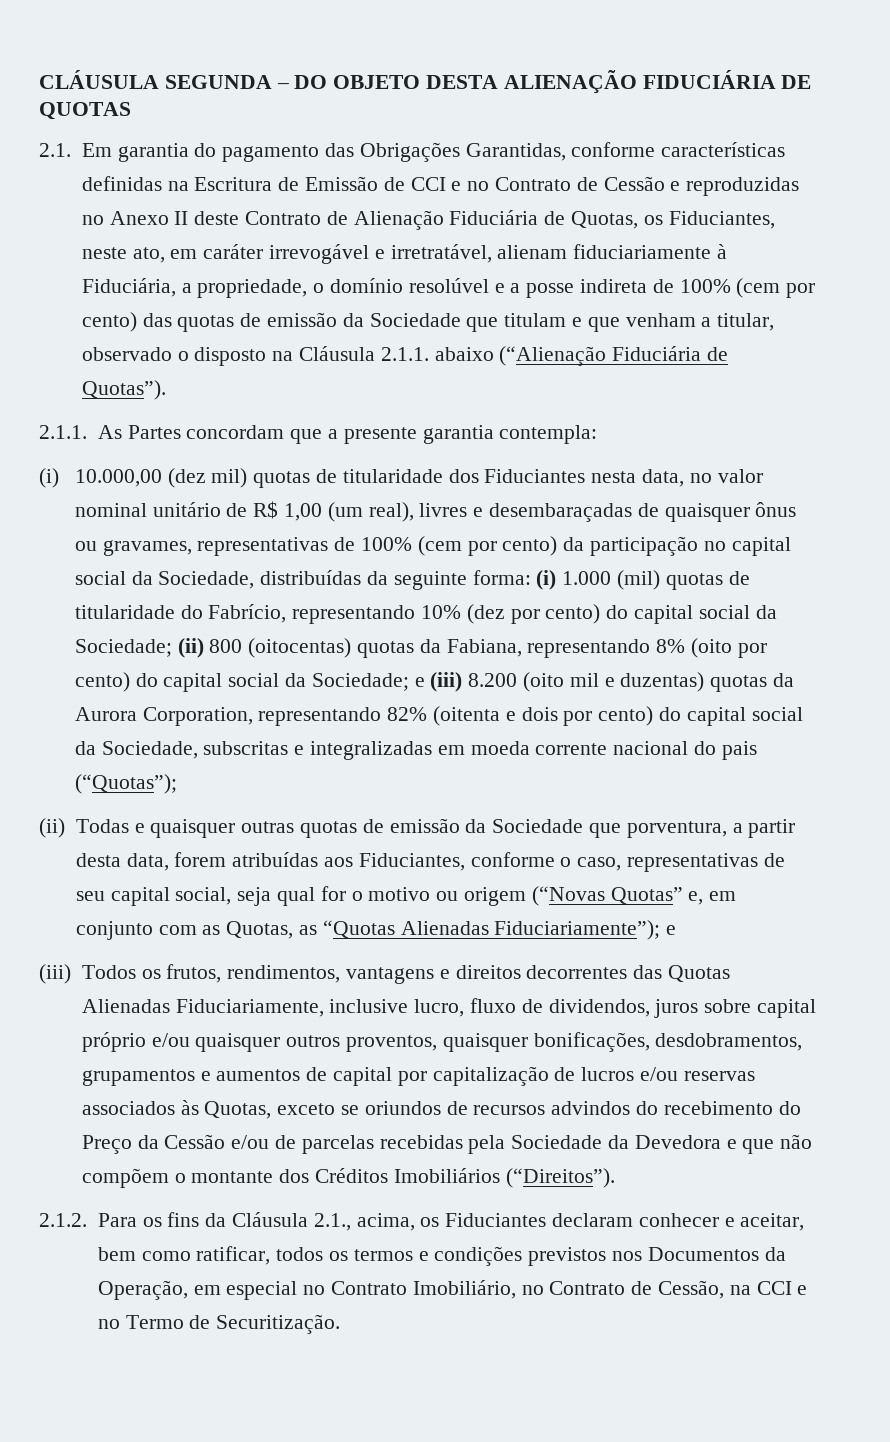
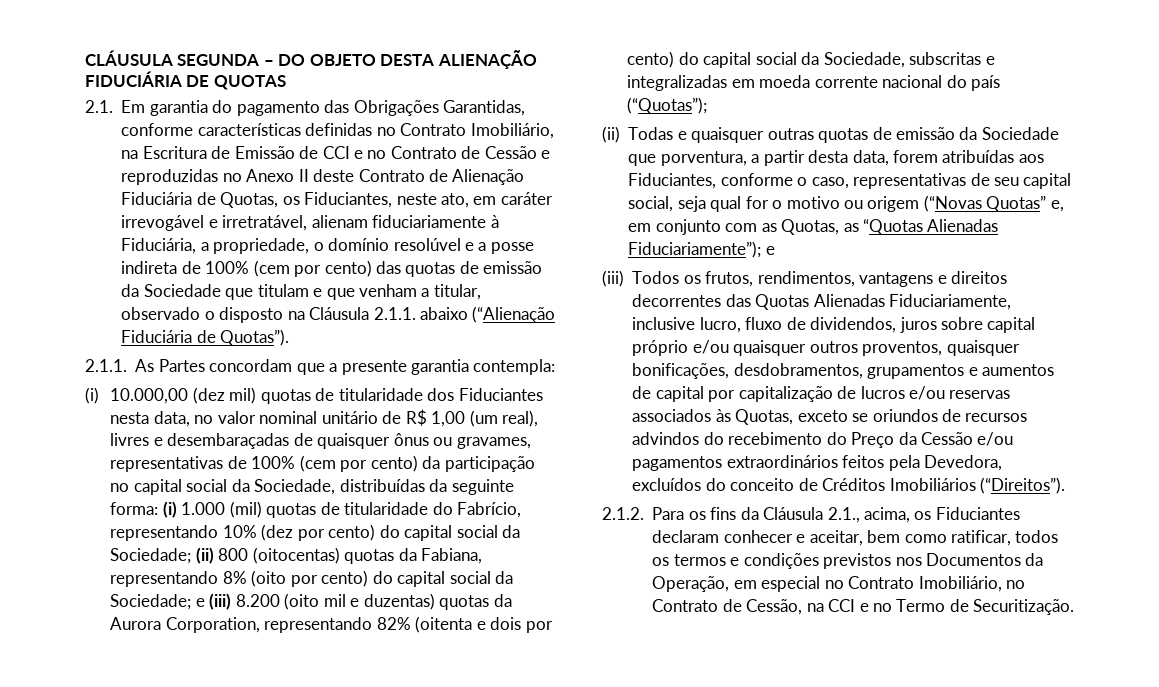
- 2.1. Em garantia do pagamento das Obrigações Garantidas, conforme características definidas na Escritura de Emissão de CCI e no Contrato de Cessão e reproduzidas no Anexo II deste Contrato de Alienação Fiduciária de Quotas, os Fiduciantes, neste ato, em caráter irrevogável e irretratável, alienam fiduciariamente à Fiduciária, a propriedade, o domínio resolúvel e a posse indireta de 100% (cem por cento) das quotas de emissão da Sociedade que titulam e que venham a titular, observado o disposto na Cláusula 2.1.1. abaixo (“Alienação Fiduciária de Quotas”).
+ 2.1. Em garantia do pagamento das Obrigações Garantidas, conforme características definidas no Contrato Imobiliário, na Escritura de Emissão de CCI e no Contrato de Cessão e reproduzidas no Anexo II deste Contrato de Alienação Fiduciária de Quotas, os Fiduciantes, neste ato, em caráter irrevogável e irretratável, alienam fiduciariamente à Fiduciária, a propriedade, o domínio resolúvel e a posse indireta de 100% (cem por cento) das quotas de emissão da Sociedade que titulam e que venham a titular, observado o disposto na Cláusula 2.1.1. abaixo (“Alienação Fiduciária de Quotas”).
- e (iii) 8.200 (oito mil e duzentas) quotas da Aurora Corporation, representando 82% (oitenta e dois por cento) do capital social da Sociedade, subscritas e integralizadas em moeda corrente nacional do pais (“Quotas”);
+ e (iii) 8.200 (oito mil e duzentas) quotas da Aurora Corporation, representando 82% (oitenta e dois por cento) do capital social da Sociedade, subscritas e integralizadas em moeda corrente nacional do país (“Quotas”);
- (iii) Todos os frutos, rendimentos, vantagens e direitos decorrentes das Quotas Alienadas Fiduciariamente, inclusive lucro, fluxo de dividendos, juros sobre capital próprio e/ou quaisquer outros proventos, quaisquer bonificações, desdobramentos, grupamentos e aumentos de capital por capitalização de lucros e/ou reservas associados às Quotas, exceto se oriundos de recursos advindos do recebimento do Preço da Cessão e/ou de parcelas recebidas pela Sociedade da Devedora e que não compõem o montante dos Créditos Imobiliários (“Direitos”).
+ (iii) Todos os frutos, rendimentos, vantagens e direitos decorrentes das Quotas Alienadas Fiduciariamente, inclusive lucro, fluxo de dividendos, juros sobre capital próprio e/ou quaisquer outros proventos, quaisquer bonificações, desdobramentos, grupamentos e aumentos de capital por capitalização de lucros e/ou reservas associados às Quotas, exceto se oriundos de recursos advindos do recebimento do Preço da Cessão e/ou pagamentos extraordinários feitos pela Devedora, excluídos do conceito de Créditos Imobiliários (“Direitos”).

